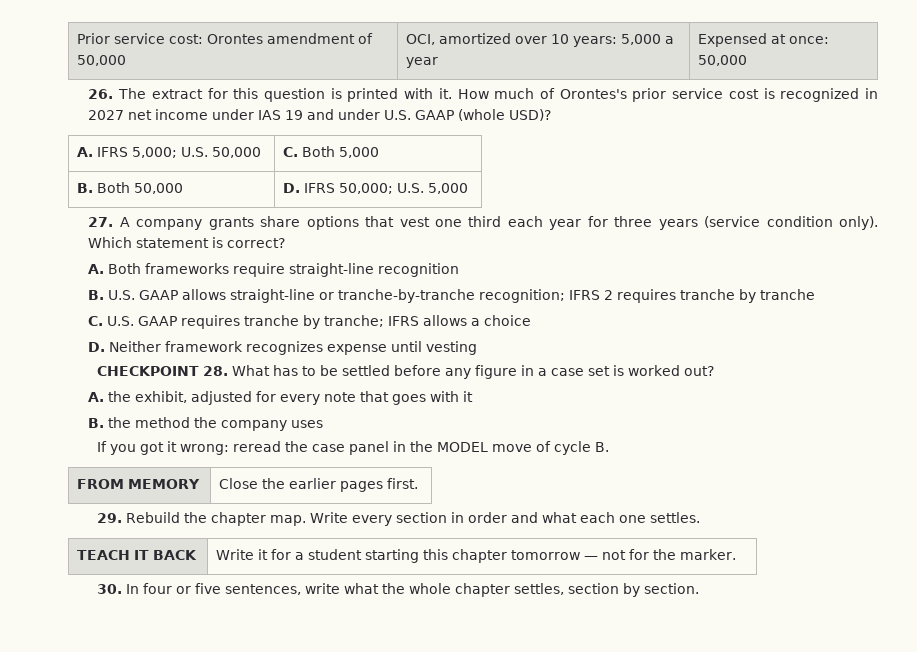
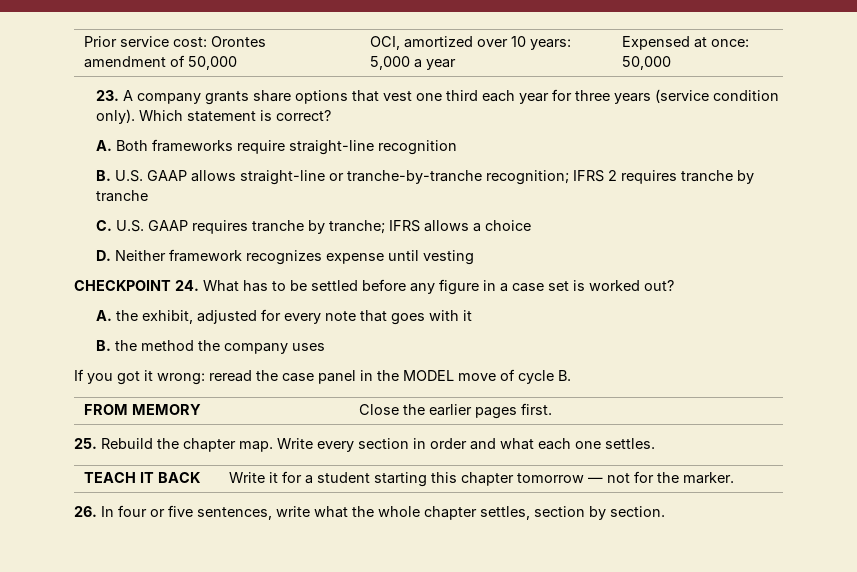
- 26. The extract for this question is printed with it. How much of Orontes's prior service cost is recognized in 2027 net income under IAS 19 and under U.S. GAAP (whole USD)?
- A. IFRS 5,000; U.S. 50,000 | C. Both 5,000
- B. Both 50,000 | D. IFRS 50,000; U.S. 5,000
- 27. A company grants share options that vest one third each year for three years (service condition only).
+ 23. A company grants share options that vest one third each year for three years (service condition only).
- CHECKPOINT 28. What has to be settled before any figure in a case set is worked out?
+ CHECKPOINT 24. What has to be settled before any figure in a case set is worked out?
- 29. Rebuild the chapter map.
+ 25. Rebuild the chapter map.
- 30. In four or five sentences, write what the whole chapter settles, section by section.
+ 26. In four or five sentences, write what the whole chapter settles, section by section.

